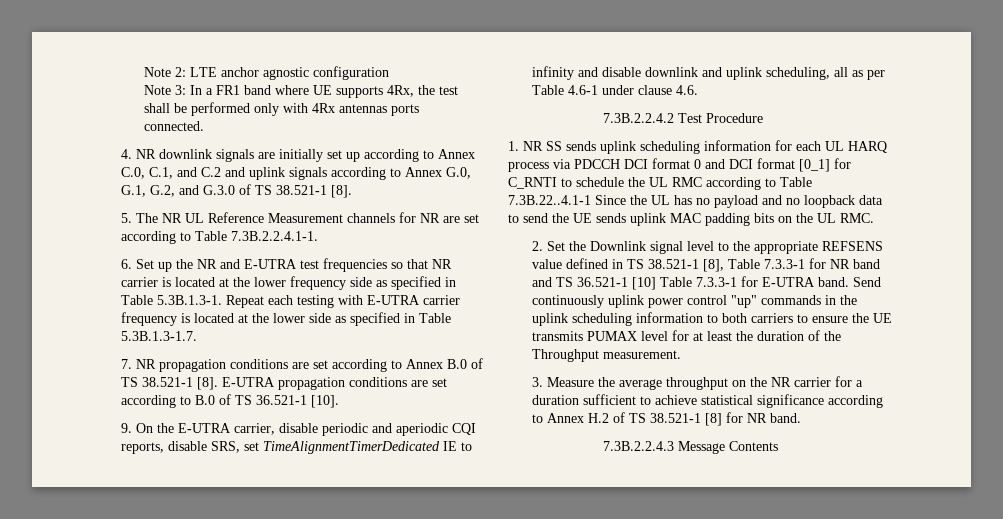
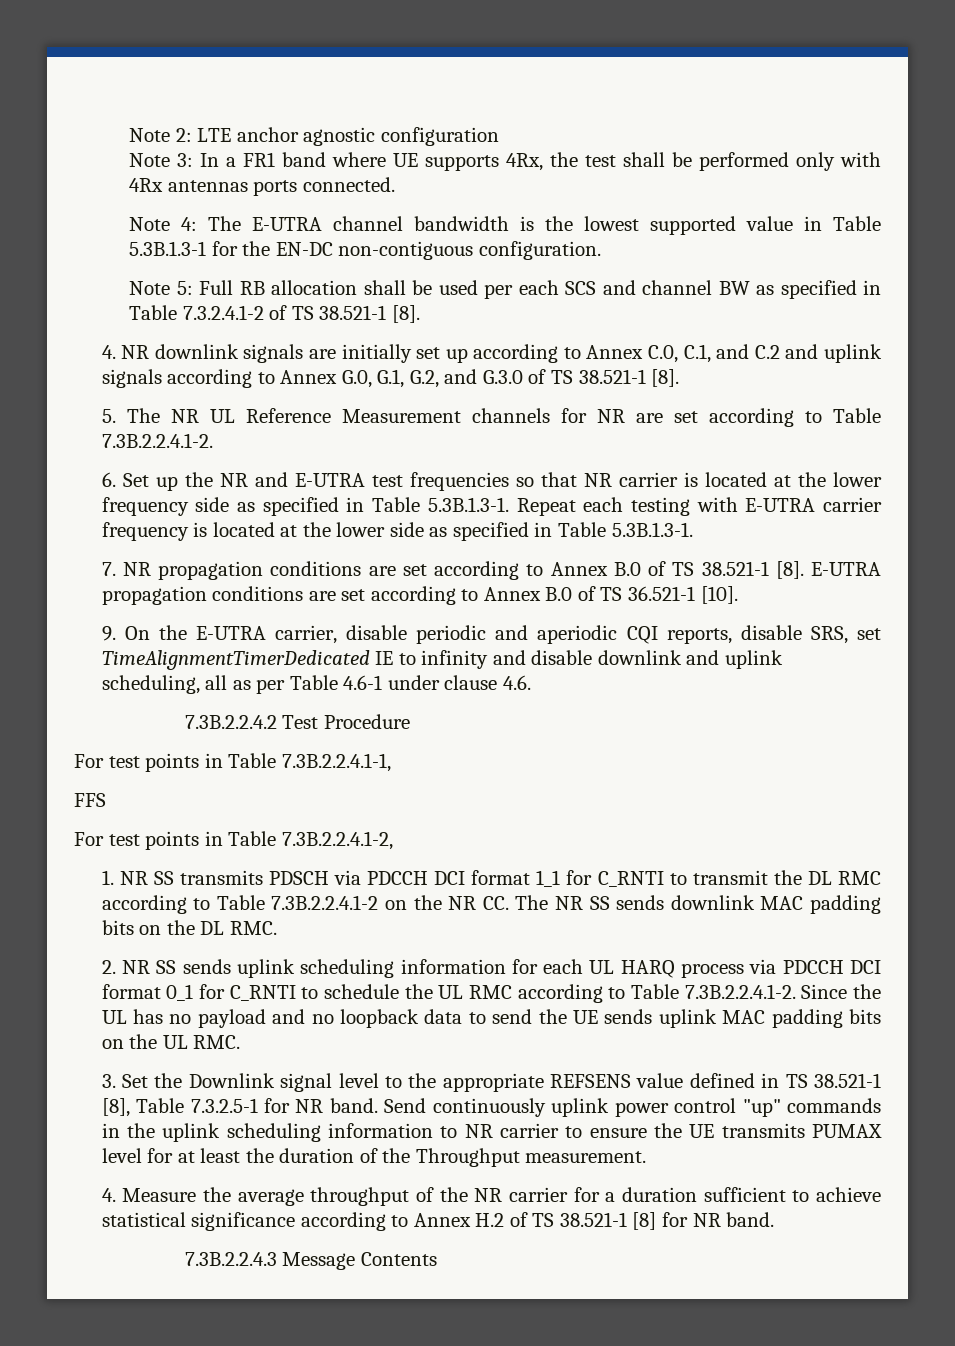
+ Note 4: The E-UTRA channel bandwidth is the lowest supported value in Table 5.3B.1.3-1 for the EN-DC non-contiguous configuration.
+ Note 5: Full RB allocation shall be used per each SCS and channel BW as specified in Table 7.3.2.4.1-2 of TS 38.521-1 [8].
- 5. The NR UL Reference Measurement channels for NR are set according to Table 7.3B.2.2.4.1-1.
+ 5. The NR UL Reference Measurement channels for NR are set according to Table 7.3B.2.2.4.1-2.
- 6. Set up the NR and E-UTRA test frequencies so that NR carrier is located at the lower frequency side as specified in Table 5.3B.1.3-1. Repeat each testing with E-UTRA carrier frequency is located at the lower side as specified in Table 5.3B.1.3-1.7.
+ 6. Set up the NR and E-UTRA test frequencies so that NR carrier is located at the lower frequency side as specified in Table 5.3B.1.3-1. Repeat each testing with E-UTRA carrier frequency is located at the lower side as specified in Table 5.3B.1.3-1.
- E-UTRA propagation conditions are set according to B.0 of TS 36.521-1 [10].
+ E-UTRA propagation conditions are set according to Annex B.0 of TS 36.521-1 [10].
- 1. NR SS sends uplink scheduling information for each UL HARQ process via PDCCH DCI format 0 and DCI format [0_1] for C_RNTI to schedule the UL RMC according to Table 7.3B.22..4.1-1 Since the UL has no payload and no loopback data to send the UE sends uplink MAC padding bits on the UL RMC.
+ For test points in Table 7.3B.2.2.4.1-1,
+ FFS
+ For test points in Table 7.3B.2.2.4.1-2,
+ 1. NR SS transmits PDSCH via PDCCH DCI format 1_1 for C_RNTI to transmit the DL RMC according to Table 7.3B.2.2.4.1-2 on the NR CC. The NR SS sends downlink MAC padding bits on the DL RMC.
+ 2. NR SS sends uplink scheduling information for each UL HARQ process via PDCCH DCI format 0_1 for C_RNTI to schedule the UL RMC according to Table 7.3B.2.2.4.1-2. Since the UL has no payload and no loopback data to send the UE sends uplink MAC padding bits on the UL RMC.
- 2. Set the Downlink signal level to the appropriate REFSENS value defined in TS 38.521-1 [8], Table 7.3.3-1 for NR band and TS 36.521-1 [10] Table 7.3.3-1 for E-UTRA band.
+ 3. Set the Downlink signal level to the appropriate REFSENS value defined in TS 38.521-1 [8], Table 7.3.2.5-1 for NR band.
- Send continuously uplink power control "up" commands in the uplink scheduling information to both carriers to ensure the UE transmits PUMAX level for at least the duration of the Throughput measurement.
+ Send continuously uplink power control "up" commands in the uplink scheduling information to NR carrier to ensure the UE transmits PUMAX level for at least the duration of the Throughput measurement.
- 3. Measure the average throughput on the NR carrier for a duration sufficient to achieve statistical significance according to Annex H.2 of TS 38.521-1 [8] for NR band.
+ 4. Measure the average throughput of the NR carrier for a duration sufficient to achieve statistical significance according to Annex H.2 of TS 38.521-1 [8] for NR band.

